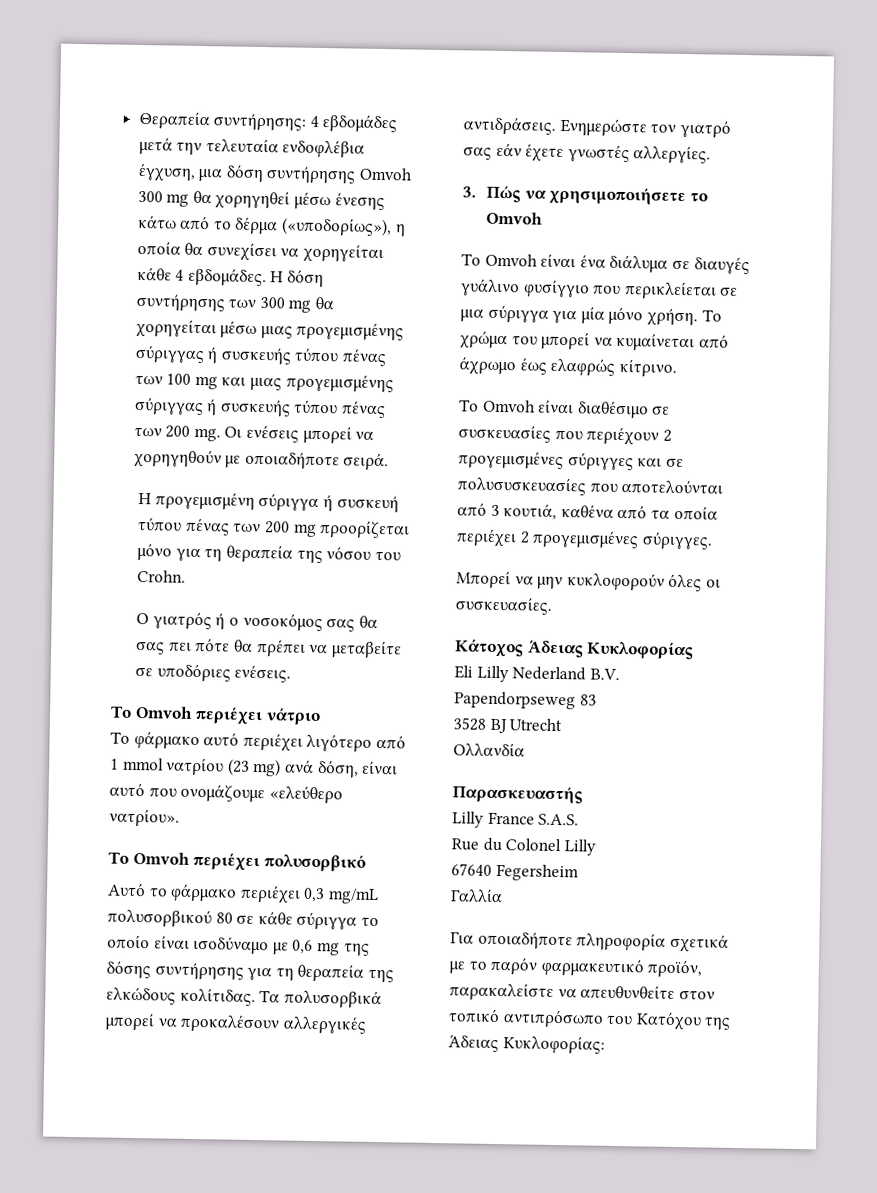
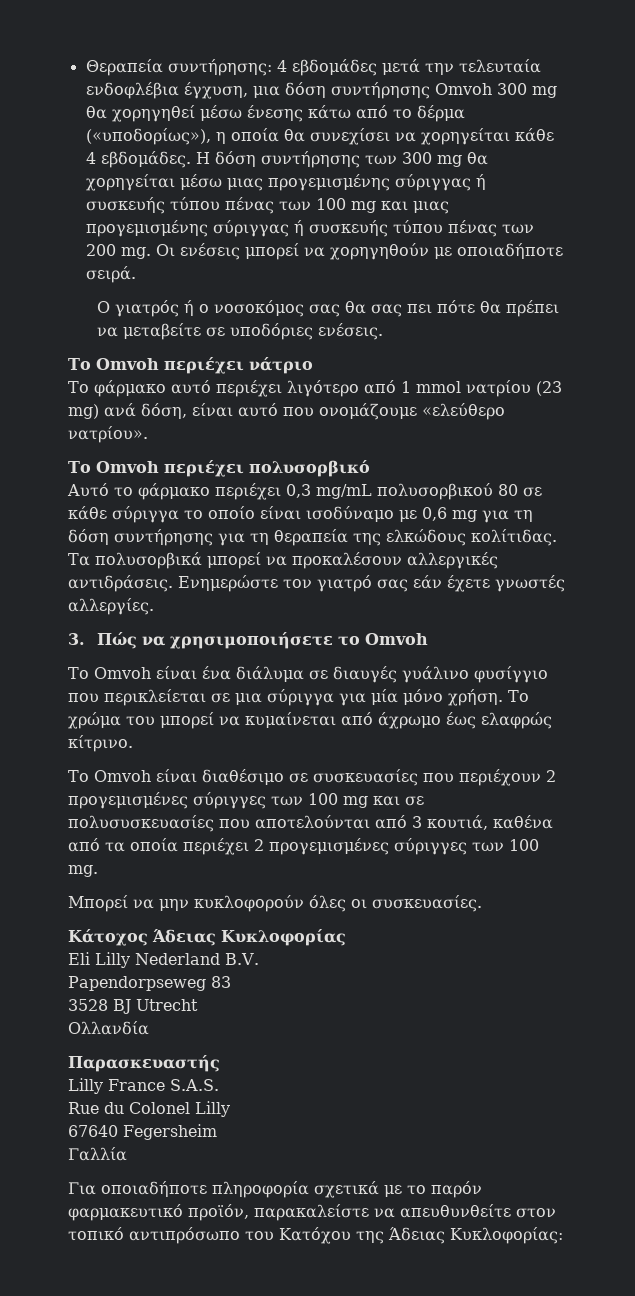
- Η προγεμισμένη σύριγγα ή συσκευή τύπου πένας των 200 mg προορίζεται μόνο για τη θεραπεία της νόσου του Crohn.
- Αυτό το φάρμακο περιέχει 0,3 mg/mL πολυσορβικού 80 σε κάθε σύριγγα το οποίο είναι ισοδύναμο με 0,6 mg της δόσης συντήρησης για τη θεραπεία της ελκώδους κολίτιδας.
+ Αυτό το φάρμακο περιέχει 0,3 mg/mL πολυσορβικού 80 σε κάθε σύριγγα το οποίο είναι ισοδύναμο με 0,6 mg για τη δόση συντήρησης για τη θεραπεία της ελκώδους κολίτιδας.
- Το Omvoh είναι διαθέσιμο σε συσκευασίες που περιέχουν 2 προγεμισμένες σύριγγες και σε πολυσυσκευασίες που αποτελούνται από 3 κουτιά, καθένα από τα οποία περιέχει 2 προγεμισμένες σύριγγες.
+ Το Omvoh είναι διαθέσιμο σε συσκευασίες που περιέχουν 2 προγεμισμένες σύριγγες των 100 mg και σε πολυσυσκευασίες που αποτελούνται από 3 κουτιά, καθένα από τα οποία περιέχει 2 προγεμισμένες σύριγγες των 100 mg.

